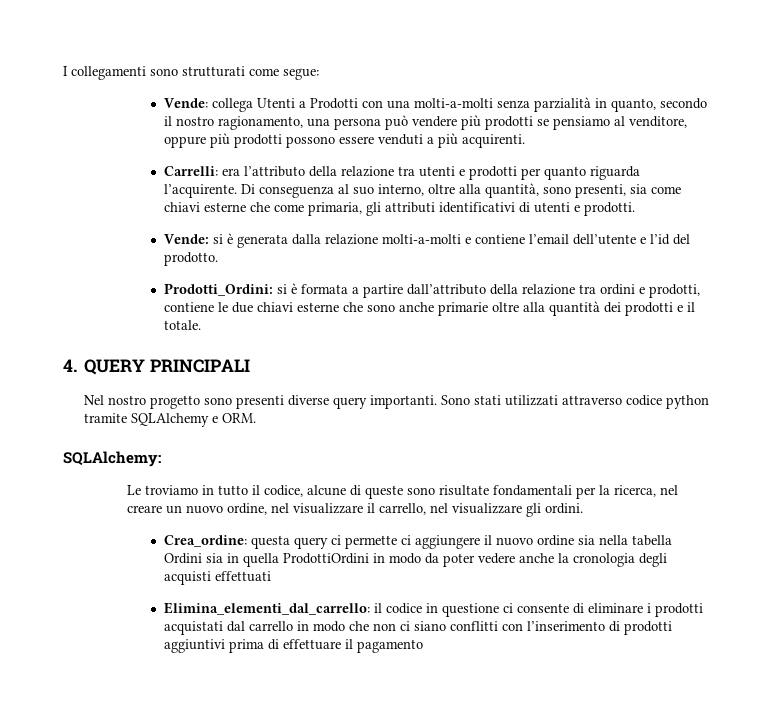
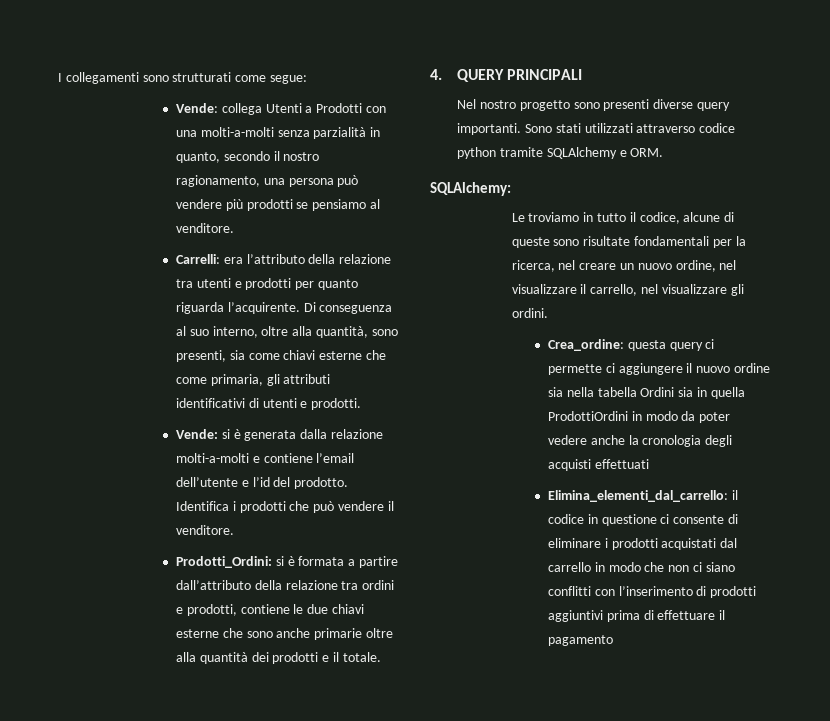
- Vende: collega Utenti a Prodotti con una molti-a-molti senza parzialità in quanto, secondo il nostro ragionamento, una persona può vendere più prodotti se pensiamo al venditore, oppure più prodotti possono essere venduti a più acquirenti.
+ Vende: collega Utenti a Prodotti con una molti-a-molti senza parzialità in quanto, secondo il nostro ragionamento, una persona può vendere più prodotti se pensiamo al venditore.
+ Identifica i prodotti che può vendere il venditore.

